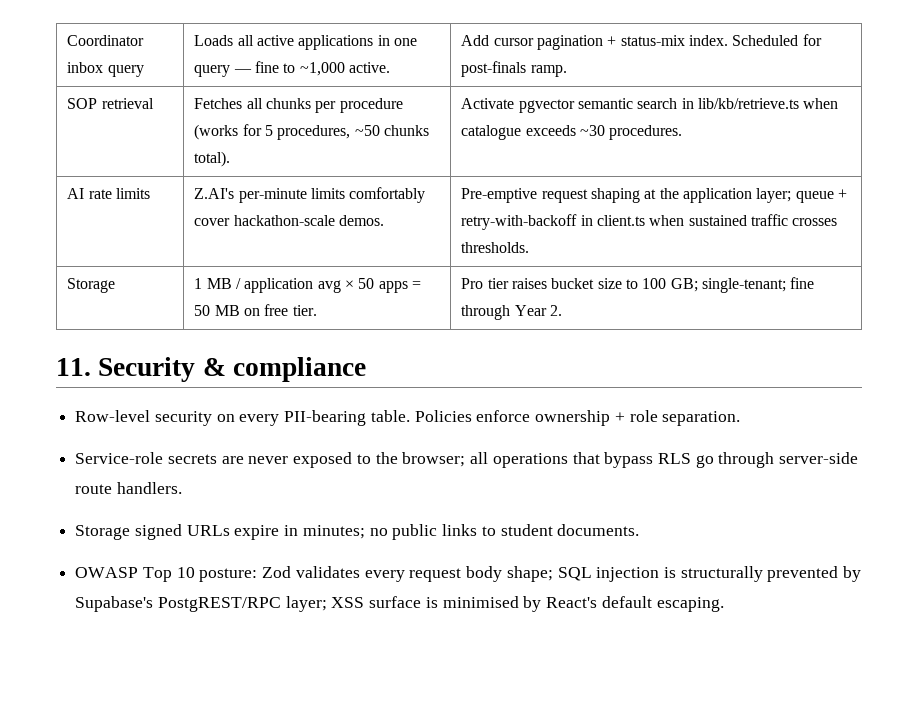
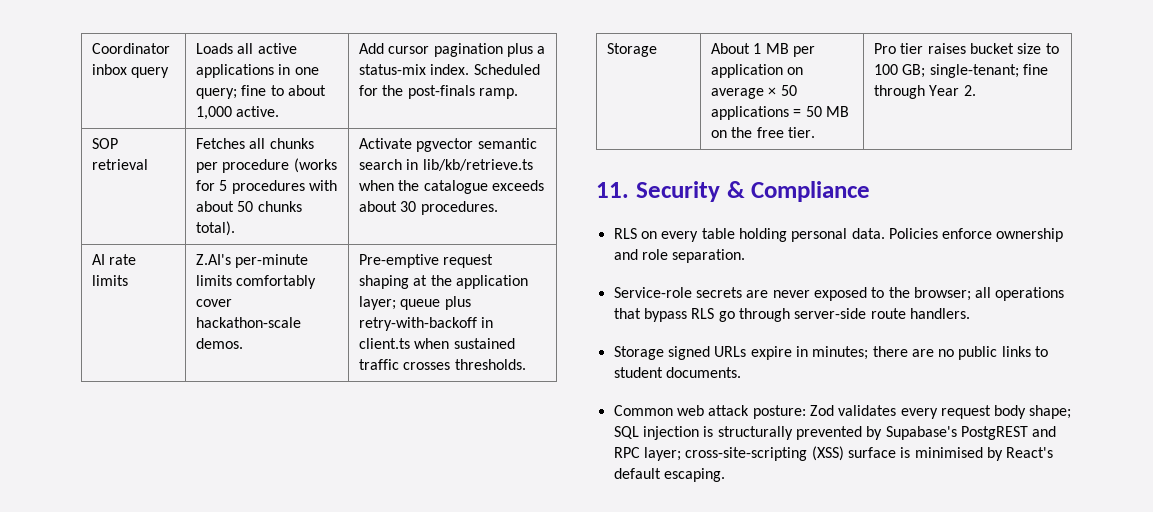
- Coordinator inbox query | Loads all active applications in one query — fine to ~1,000 active. | Add cursor pagination + status-mix index. Scheduled for post-finals ramp.
+ Coordinator inbox query | Loads all active applications in one query; fine to about 1,000 active. | Add cursor pagination plus a status-mix index. Scheduled for the post-finals ramp.
- SOP retrieval | Fetches all chunks per procedure (works for 5 procedures, ~50 chunks total). | Activate pgvector semantic search in lib/kb/retrieve.ts when catalogue exceeds ~30 procedures.
+ SOP retrieval | Fetches all chunks per procedure (works for 5 procedures with about 50 chunks total). | Activate pgvector semantic search in lib/kb/retrieve.ts when the catalogue exceeds about 30 procedures.
- AI rate limits | Z.AI's per-minute limits comfortably cover hackathon-scale demos. | Pre-emptive request shaping at the application layer; queue + retry-with-backoff in client.ts when sustained traffic crosses thresholds.
+ AI rate limits | Z.AI's per-minute limits comfortably cover hackathon-scale demos. | Pre-emptive request shaping at the application layer; queue plus retry-with-backoff in client.ts when sustained traffic crosses thresholds.
- Storage | 1 MB / application avg × 50 apps = 50 MB on free tier. | Pro tier raises bucket size to 100 GB; single-tenant; fine through Year 2.
+ Storage | About 1 MB per application on average × 50 applications = 50 MB on the free tier. | Pro tier raises bucket size to 100 GB; single-tenant; fine through Year 2.
- 11. Security & compliance
- Row-level security on every PII-bearing table.
+ 11. Security & Compliance
+ RLS on every table holding personal data.
- Policies enforce ownership + role separation.
+ Policies enforce ownership and role separation.
- Storage signed URLs expire in minutes; no public links to student documents.
+ Storage signed URLs expire in minutes; there are no public links to student documents.
- OWASP Top 10 posture: Zod validates every request body shape; SQL injection is structurally prevented by Supabase's PostgREST/RPC layer; XSS surface is minimised by React's default escaping.
+ Common web attack posture: Zod validates every request body shape; SQL injection is structurally prevented by Supabase's PostgREST and RPC layer; cross-site-scripting (XSS) surface is minimised by React's default escaping.

